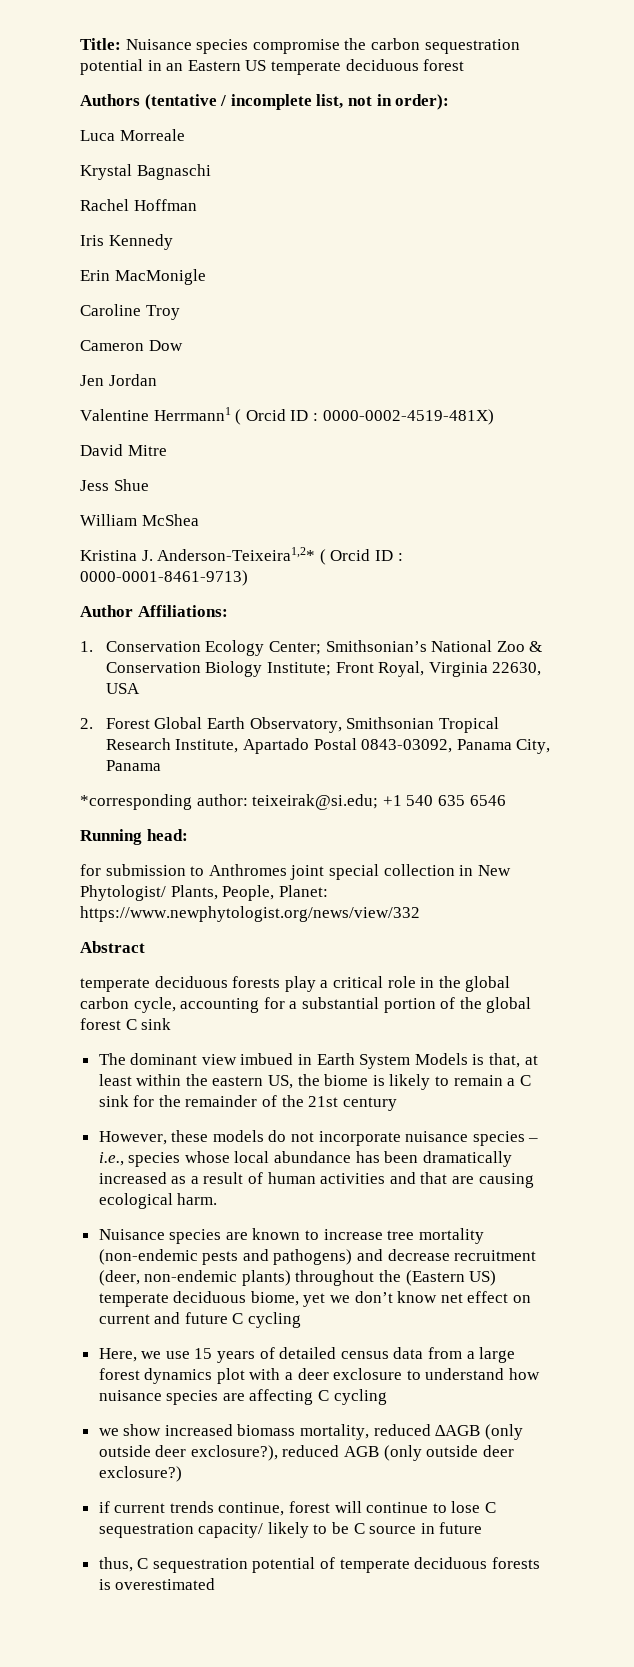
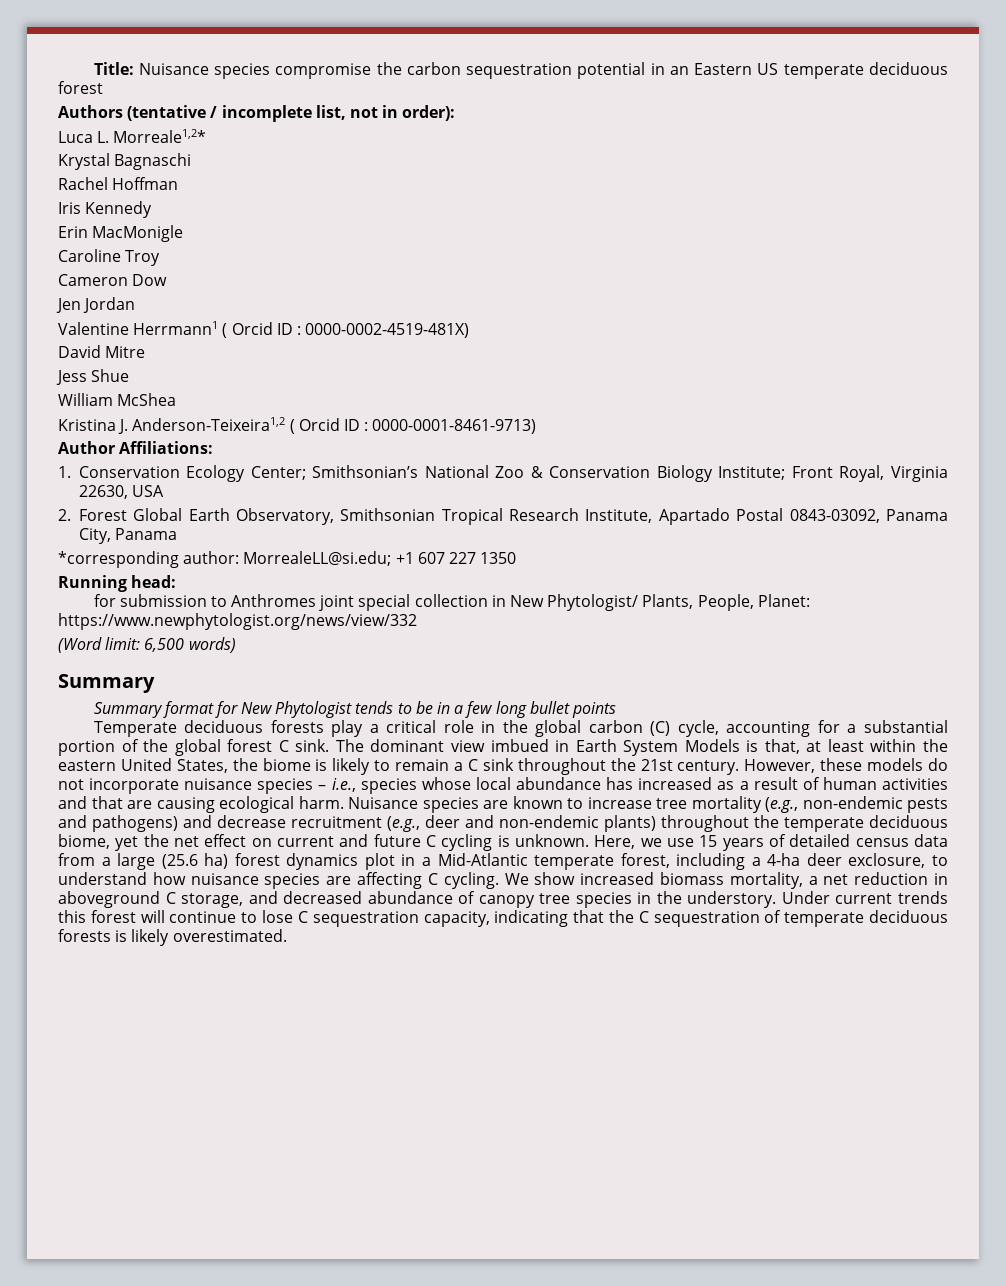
- Luca Morreale
+ Luca L. Morreale1,2*
- Kristina J. Anderson-Teixeira1,2* ( Orcid ID : 0000-0001-8461-9713)
+ Kristina J. Anderson-Teixeira1,2 ( Orcid ID : 0000-0001-8461-9713)
- *corresponding author: teixeirak@si.edu; +1 540 635 6546
+ *corresponding author: MorrealeLL@si.edu; +1 607 227 1350
- Abstract
- temperate deciduous forests play a critical role in the global carbon cycle, accounting for a substantial portion of the global forest C sink
- The dominant view imbued in Earth System Models is that, at least within the eastern US, the biome is likely to remain a C sink for the remainder of the 21st century
- However, these models do not incorporate nuisance species – i.e., species whose local abundance has been dramatically increased as a result of human activities and that are causing ecological harm.
- Nuisance species are known to increase tree mortality (non-endemic pests and pathogens) and decrease recruitment (deer, non-endemic plants) throughout the (Eastern US) temperate deciduous biome, yet we don’t know net effect on current and future C cycling
- Here, we use 15 years of detailed census data from a large forest dynamics plot with a deer exclosure to understand how nuisance species are affecting C cycling
- we show increased biomass mortality, reduced ∆AGB (only outside deer exclosure?), reduced AGB (only outside deer exclosure?)
- if current trends continue, forest will continue to lose C sequestration capacity/ likely to be C source in future
- thus, C sequestration potential of temperate deciduous forests is overestimated
+ (Word limit: 6,500 words)
+ Summary
+ Summary format for New Phytologist tends to be in a few long bullet points
+ Temperate deciduous forests play a critical role in the global carbon (C) cycle, accounting for a substantial portion of the global forest C sink. The dominant view imbued in Earth System Models is that, at least within the eastern United States, the biome is likely to remain a C sink throughout the 21st century. However, these models do not incorporate nuisance species – i.e., species whose local abundance has increased as a result of human activities and that are causing ecological harm. Nuisance species are known to increase tree mortality (e.g., non-endemic pests and pathogens) and decrease recruitment (e.g., deer and non-endemic plants) throughout the temperate deciduous biome, yet the net effect on current and future C cycling is unknown. Here, we use 15 years of detailed census data from a large (25.6 ha) forest dynamics plot in a Mid-Atlantic temperate forest, including a 4-ha deer exclosure, to understand how nuisance species are affecting C cycling. We show increased biomass mortality, a net reduction in aboveground C storage, and decreased abundance of canopy tree species in the understory. Under current trends this forest will continue to lose C sequestration capacity, indicating that the C sequestration of temperate deciduous forests is likely overestimated.

